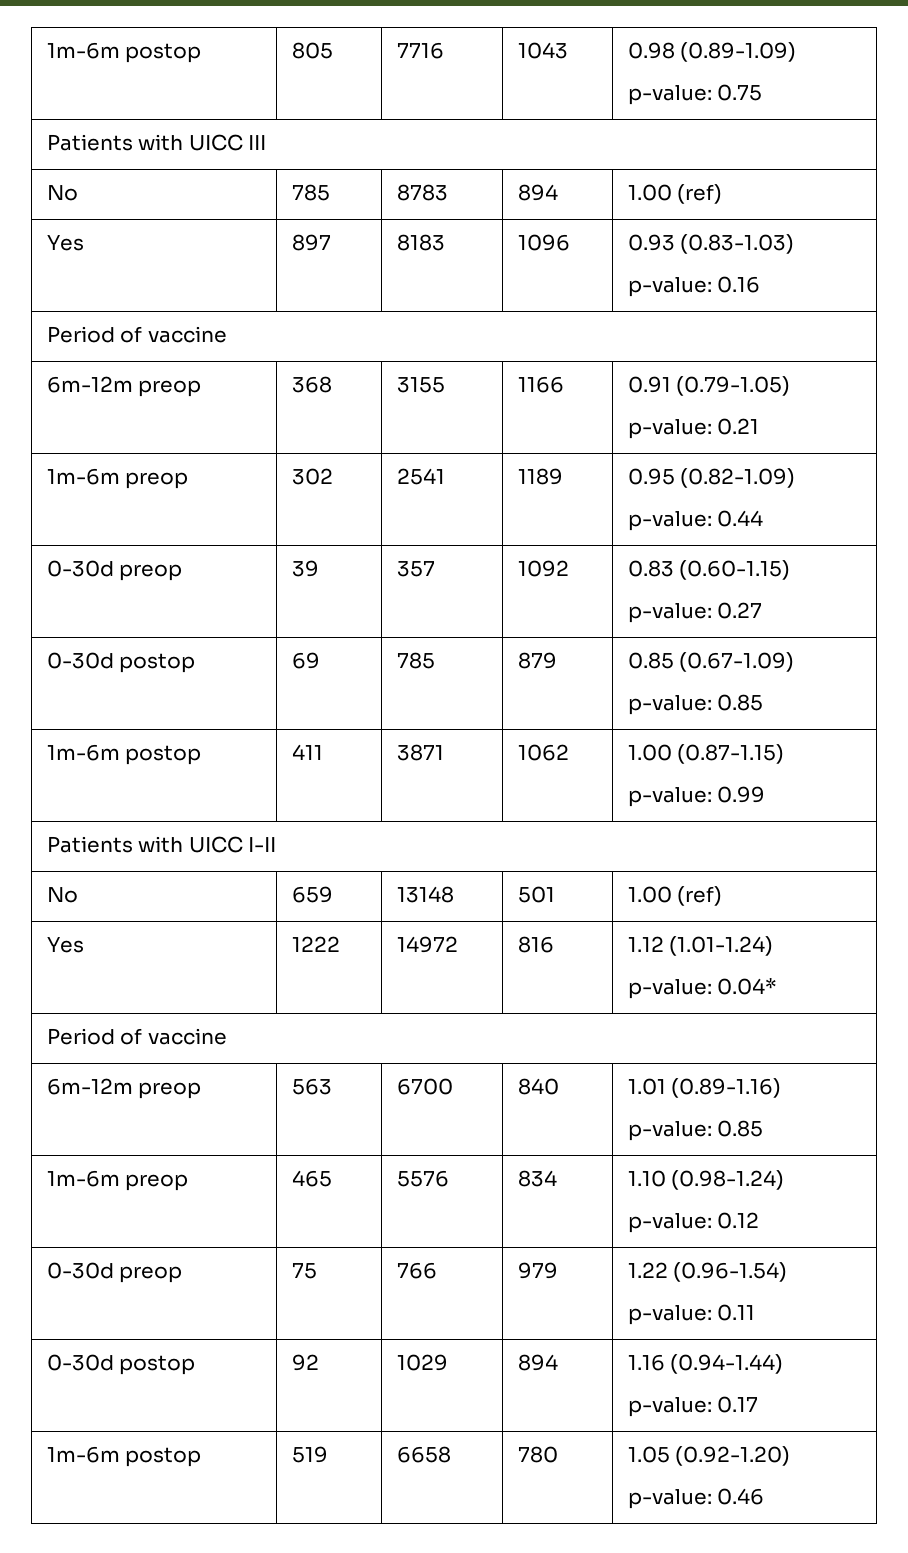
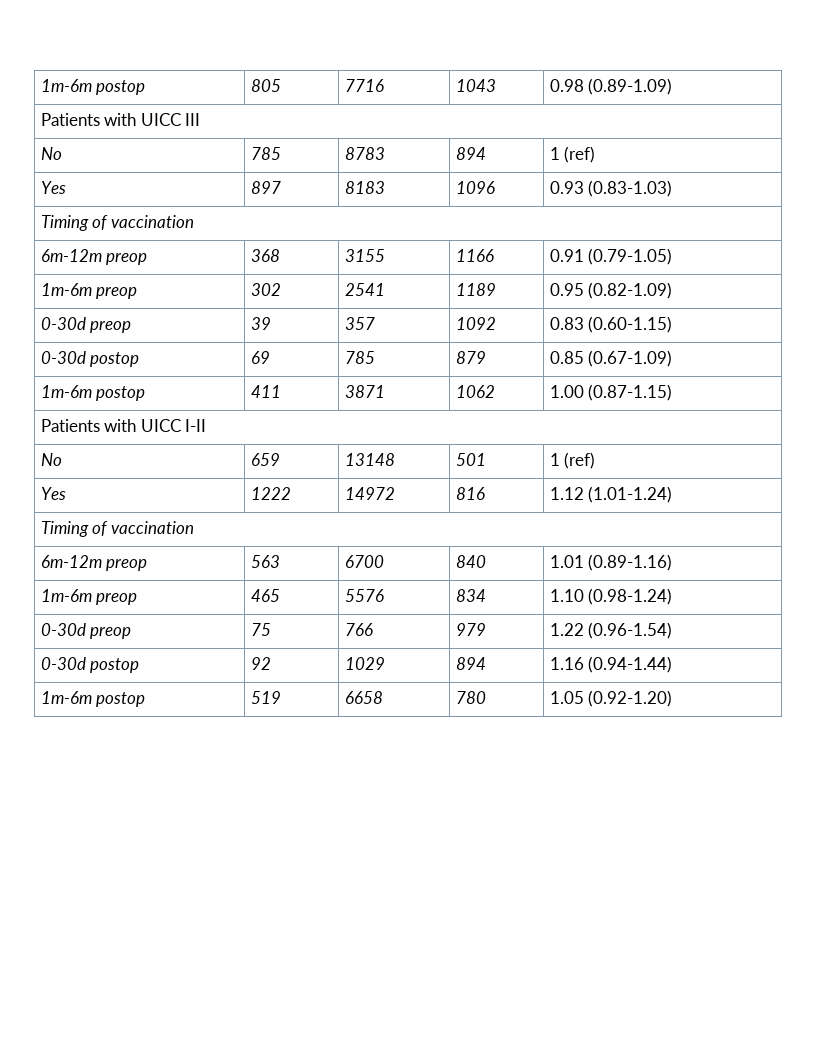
  1m-6m postop | 805 | 7716 | 1043 | 0.98 (0.89-1.09)
- p-value: 0.75
- No | 785 | 8783 | 894 | 1.00 (ref)
+ No | 785 | 8783 | 894 | 1 (ref)
  Yes | 897 | 8183 | 1096 | 0.93 (0.83-1.03)
- p-value: 0.16
- Period of vaccine
+ Timing of vaccination
  6m-12m preop | 368 | 3155 | 1166 | 0.91 (0.79-1.05)
- p-value: 0.21
  1m-6m preop | 302 | 2541 | 1189 | 0.95 (0.82-1.09)
- p-value: 0.44
  0-30d preop | 39 | 357 | 1092 | 0.83 (0.60-1.15)
- p-value: 0.27
  0-30d postop | 69 | 785 | 879 | 0.85 (0.67-1.09)
- p-value: 0.85
  1m-6m postop | 411 | 3871 | 1062 | 1.00 (0.87-1.15)
- p-value: 0.99
- No | 659 | 13148 | 501 | 1.00 (ref)
+ No | 659 | 13148 | 501 | 1 (ref)
  Yes | 1222 | 14972 | 816 | 1.12 (1.01-1.24)
- p-value: 0.04*
- Period of vaccine
+ Timing of vaccination
  6m-12m preop | 563 | 6700 | 840 | 1.01 (0.89-1.16)
- p-value: 0.85
  1m-6m preop | 465 | 5576 | 834 | 1.10 (0.98-1.24)
- p-value: 0.12
  0-30d preop | 75 | 766 | 979 | 1.22 (0.96-1.54)
- p-value: 0.11
  0-30d postop | 92 | 1029 | 894 | 1.16 (0.94-1.44)
- p-value: 0.17
  1m-6m postop | 519 | 6658 | 780 | 1.05 (0.92-1.20)
- p-value: 0.46

